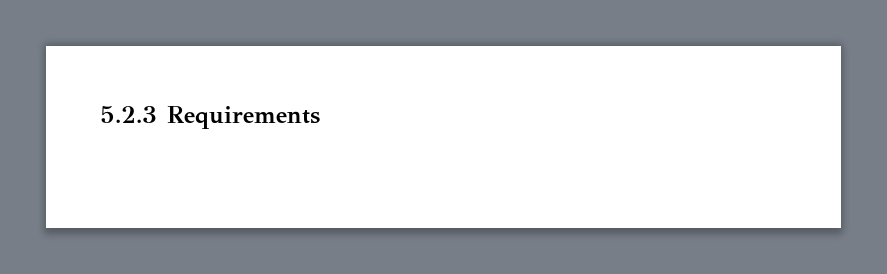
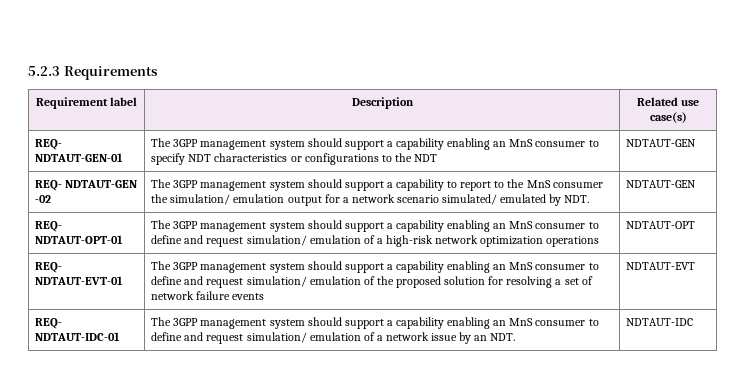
+ Requirement label | Description | Related use case(s)
+ REQ- NDTAUT-GEN-01 | The 3GPP management system should support a capability enabling an MnS consumer to specify NDT characteristics or configurations to the NDT | NDTAUT-GEN
+ REQ- NDTAUT-GEN -02 | The 3GPP management system should support a capability to report to the MnS consumer the simulation/ emulation output for a network scenario simulated/ emulated by NDT. | NDTAUT-GEN
+ REQ- NDTAUT-OPT-01 | The 3GPP management system should support a capability enabling an MnS consumer to define and request simulation/ emulation of a high-risk network optimization operations | NDTAUT-OPT
+ REQ- NDTAUT-EVT-01 | The 3GPP management system should support a capability enabling an MnS consumer to define and request simulation/ emulation of the proposed solution for resolving a set of network failure events | NDTAUT-EVT
+ REQ- NDTAUT-IDC-01 | The 3GPP management system should support a capability enabling an MnS consumer to define and request simulation/ emulation of a network issue by an NDT. | NDTAUT-IDC

